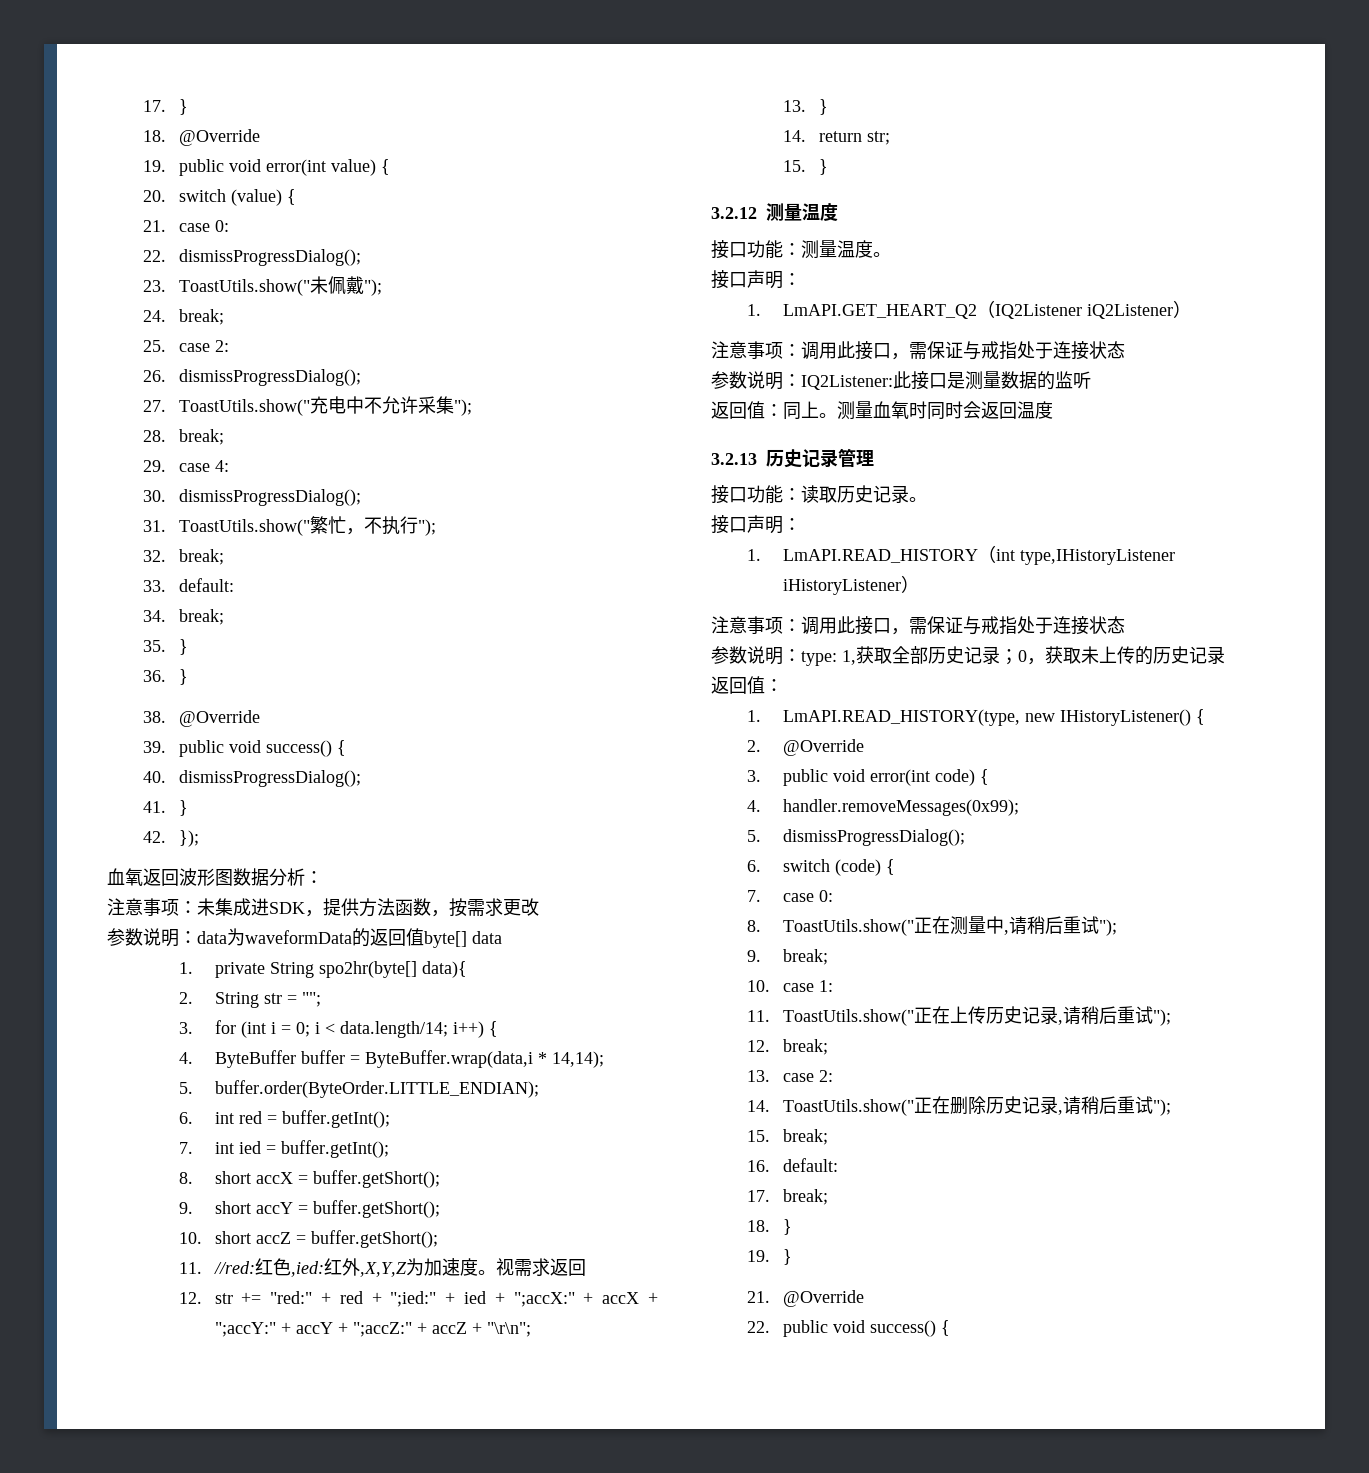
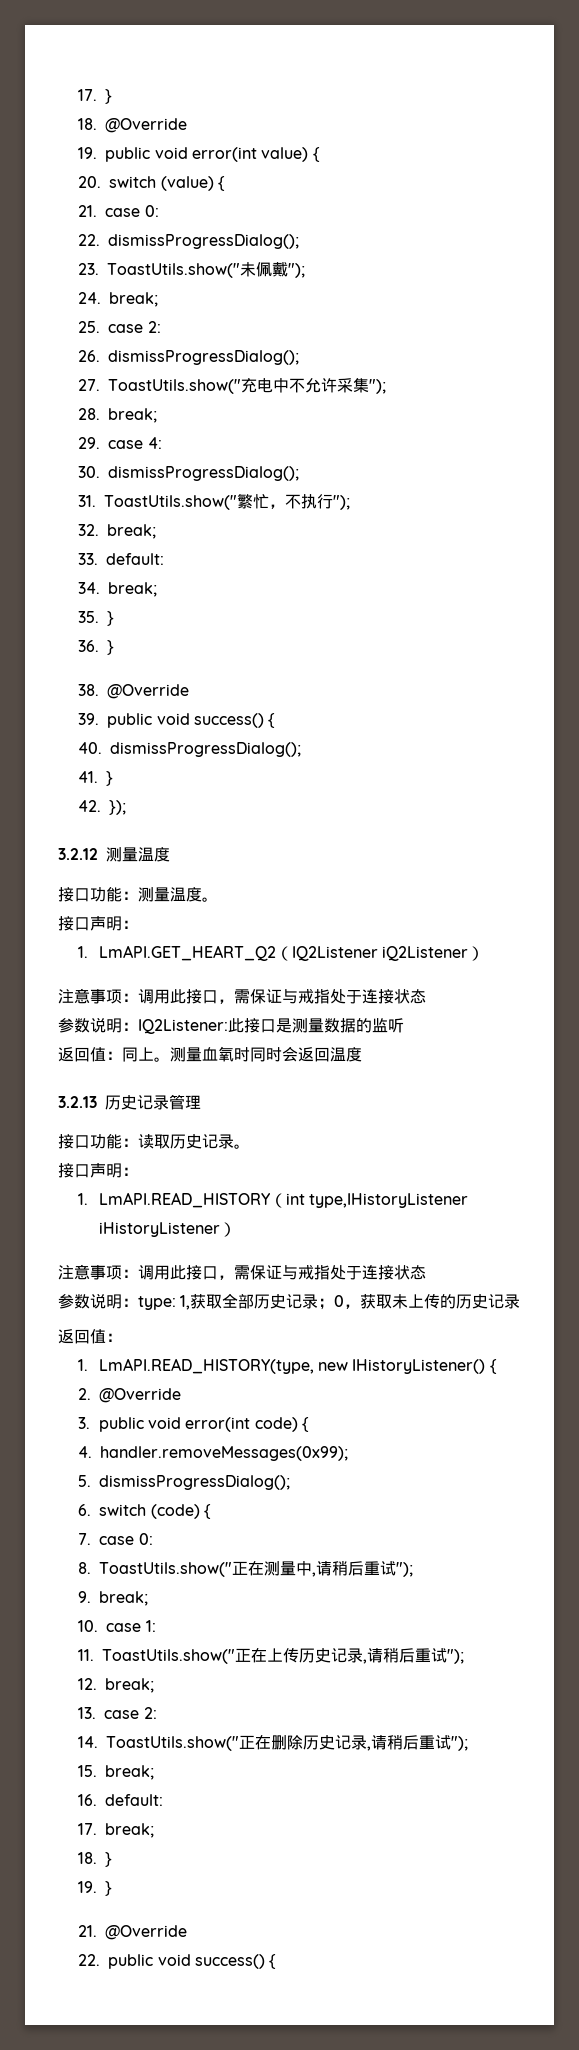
- 血氧返回波形图数据分析：
- 注意事项：未集成进SDK，提供方法函数，按需求更改
- 参数说明：data为waveformData的返回值byte[] data
- 1. private String spo2hr(byte[] data){
- 2. String str = "";
- 3. for (int i = 0; i < data.length/14; i++) {
- 4. ByteBuffer buffer = ByteBuffer.wrap(data,i * 14,14);
- 5. buffer.order(ByteOrder.LITTLE_ENDIAN);
- 6. int red = buffer.getInt();
- 7. int ied = buffer.getInt();
- 8. short accX = buffer.getShort();
- 9. short accY = buffer.getShort();
- 10. short accZ = buffer.getShort();
- 11. //red:红色,ied:红外,X,Y,Z为加速度。视需求返回
- 12. str += "red:" + red + ";ied:" + ied + ";accX:" + accX + ";accY:" + accY + ";accZ:" + accZ + "\r\n";
- 13. }
- 14. return str;
- 15. }

